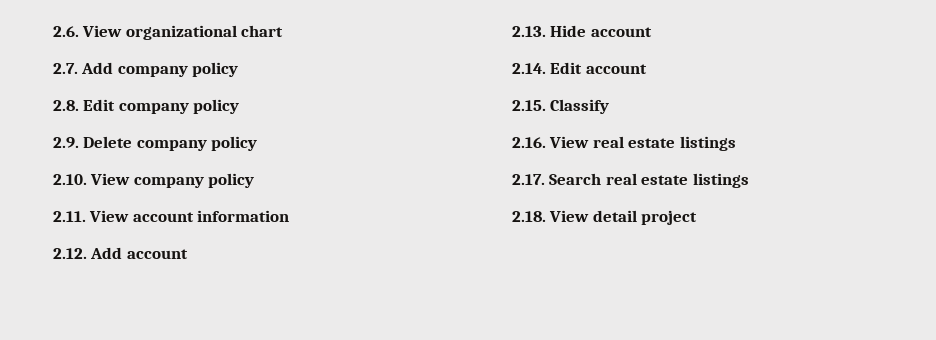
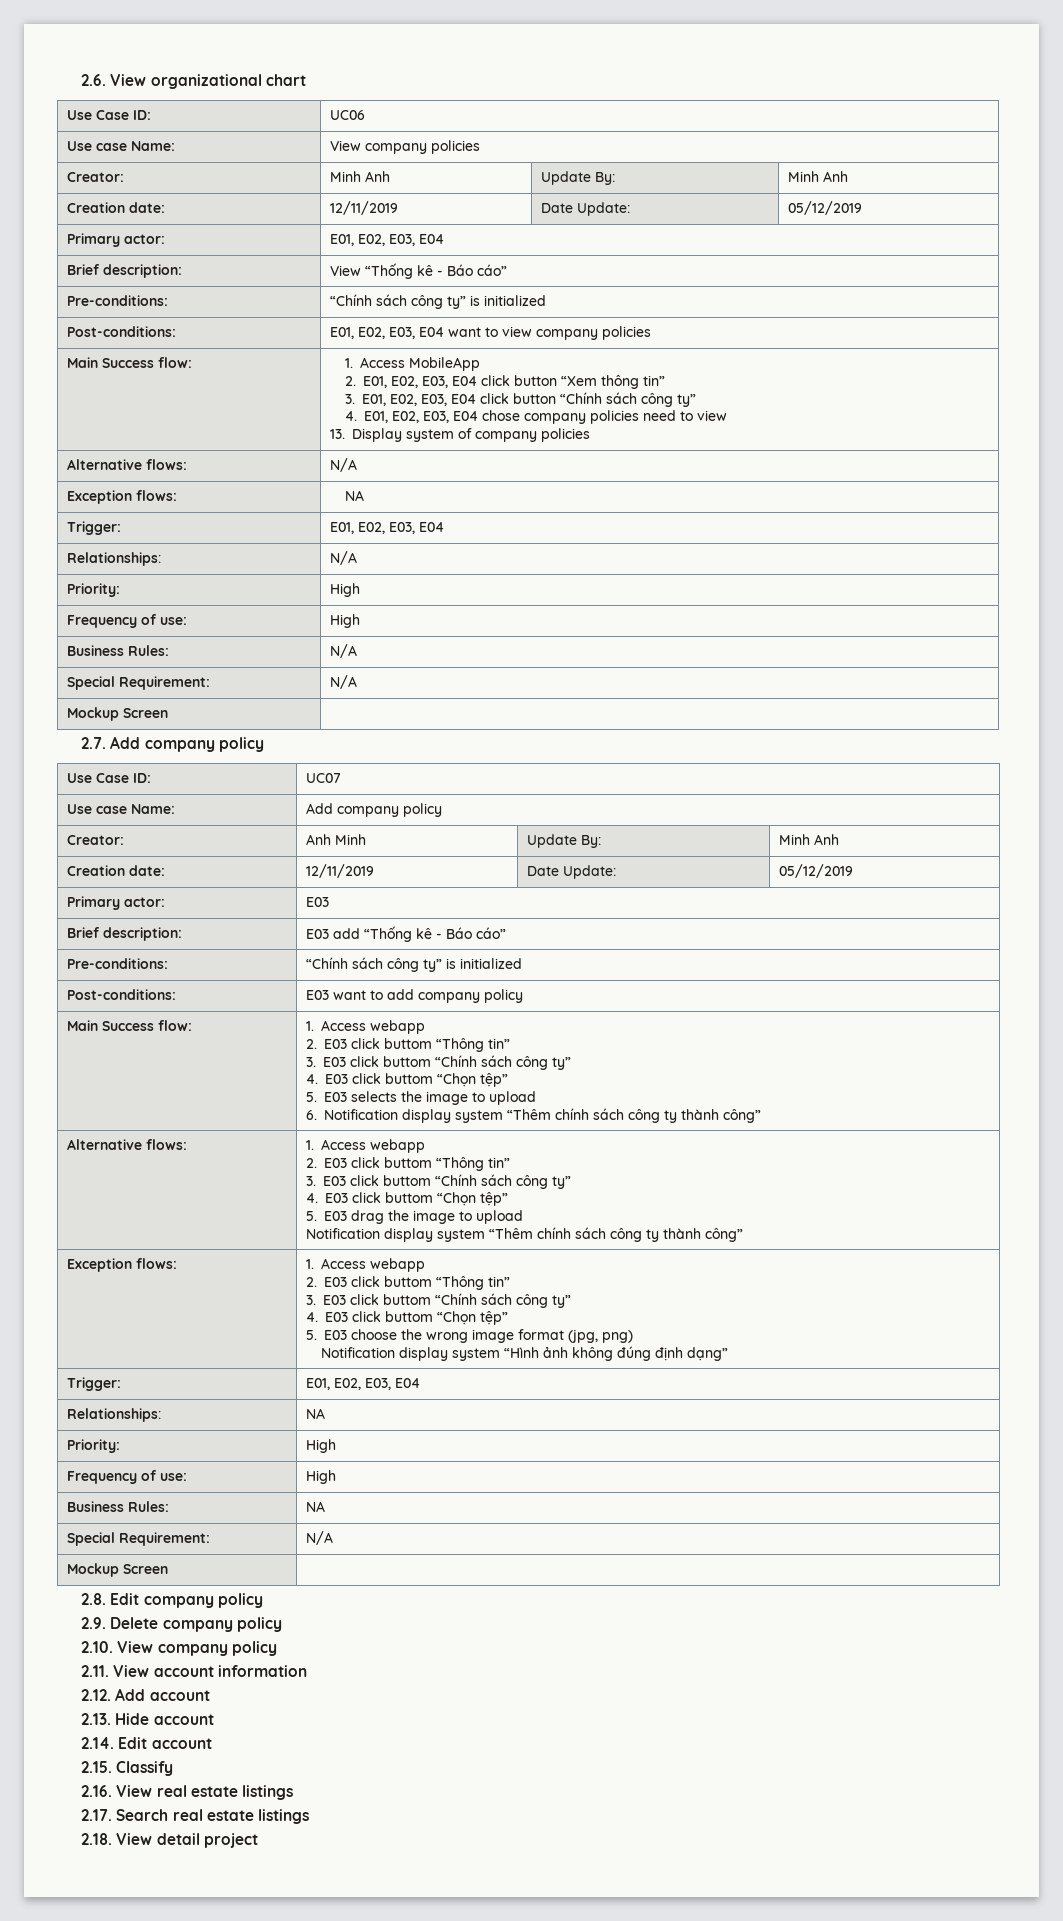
+ Use Case ID: | UC06
+ Use case Name: | View company policies
+ Creator: | Minh Anh | Update By: | Minh Anh
+ Creation date: | 12/11/2019 | Date Update: | 05/12/2019
+ Primary actor: | E01, E02, E03, E04
+ Brief description: | View “Thống kê - Báo cáo”
+ Pre-conditions: | “Chính sách công ty” is initialized
+ Post-conditions: | E01, E02, E03, E04 want to view company policies
+ Main Success flow: | 1. Access MobileApp
+ 2. E01, E02, E03, E04 click button “Xem thông tin”
+ 3. E01, E02, E03, E04 click button “Chính sách công ty”
+ 4. E01, E02, E03, E04 chose company policies need to view
+ 13. Display system of company policies
+ Alternative flows: | N/A
+ Exception flows: | NA
+ Trigger: | E01, E02, E03, E04
+ Relationships: | N/A
+ Priority: | High
+ Frequency of use: | High
+ Business Rules: | N/A
+ Special Requirement: | N/A
+ Mockup Screen |
  2.7. Add company policy
+ Use Case ID: | UC07
+ Use case Name: | Add company policy
+ Creator: | Anh Minh | Update By: | Minh Anh
+ Creation date: | 12/11/2019 | Date Update: | 05/12/2019
+ Primary actor: | E03
+ Brief description: | E03 add “Thống kê - Báo cáo”
+ Pre-conditions: | “Chính sách công ty” is initialized
+ Post-conditions: | E03 want to add company policy
+ Main Success flow: | 1. Access webapp
+ 2. E03 click buttom “Thông tin”
+ 3. E03 click buttom “Chính sách công ty”
+ 4. E03 click buttom “Chọn tệp”
+ 5. E03 selects the image to upload
+ 6. Notification display system “Thêm chính sách công ty thành công”
+ Alternative flows: | 1. Access webapp
+ 2. E03 click buttom “Thông tin”
+ 3. E03 click buttom “Chính sách công ty”
+ 4. E03 click buttom “Chọn tệp”
+ 5. E03 drag the image to upload
+ Notification display system “Thêm chính sách công ty thành công”
+ Exception flows: | 1. Access webapp
+ 2. E03 click buttom “Thông tin”
+ 3. E03 click buttom “Chính sách công ty”
+ 4. E03 click buttom “Chọn tệp”
+ 5. E03 choose the wrong image format (jpg, png)
+ Notification display system “Hình ảnh không đúng định dạng”
+ Trigger: | E01, E02, E03, E04
+ Relationships: | NA
+ Priority: | High
+ Frequency of use: | High
+ Business Rules: | NA
+ Special Requirement: | N/A
+ Mockup Screen |

